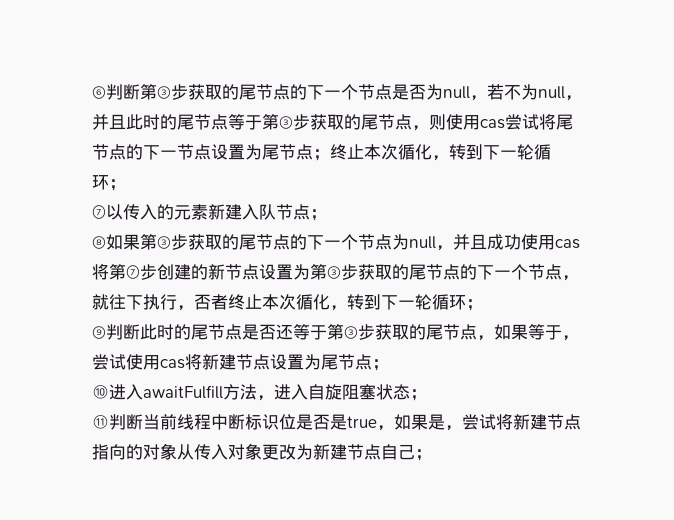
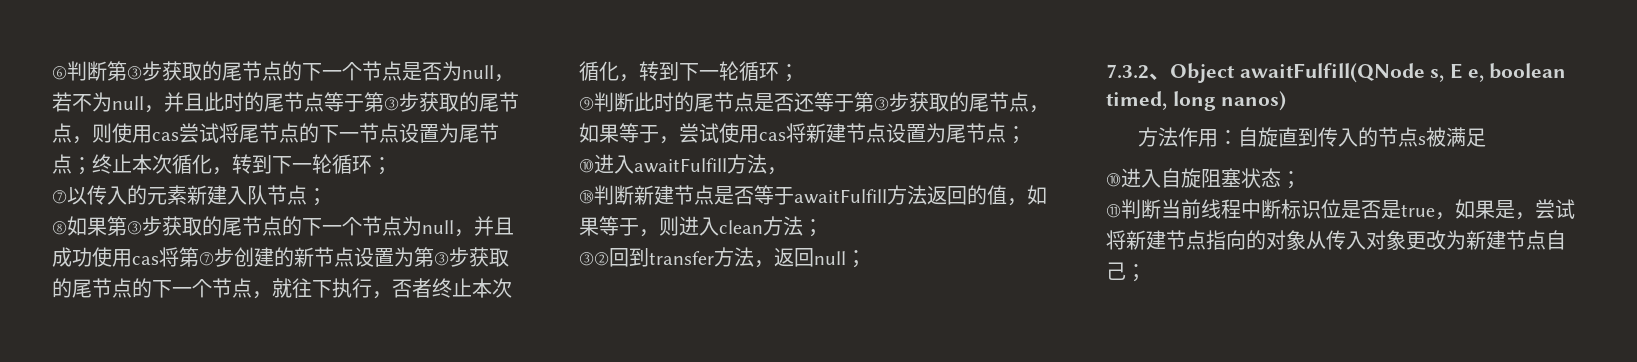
- ⑩进入awaitFulfill方法，进入自旋阻塞状态；
+ ⑩进入awaitFulfill方法，
+ ⑱判断新建节点是否等于awaitFulfill方法返回的值，如果等于，则进入clean方法；
+ ③②回到transfer方法，返回null；
+ 7.3.2、Object awaitFulfill(QNode s, E e, boolean timed, long nanos)
+ 方法作用：自旋直到传入的节点s被满足
+ ⑩进入自旋阻塞状态；

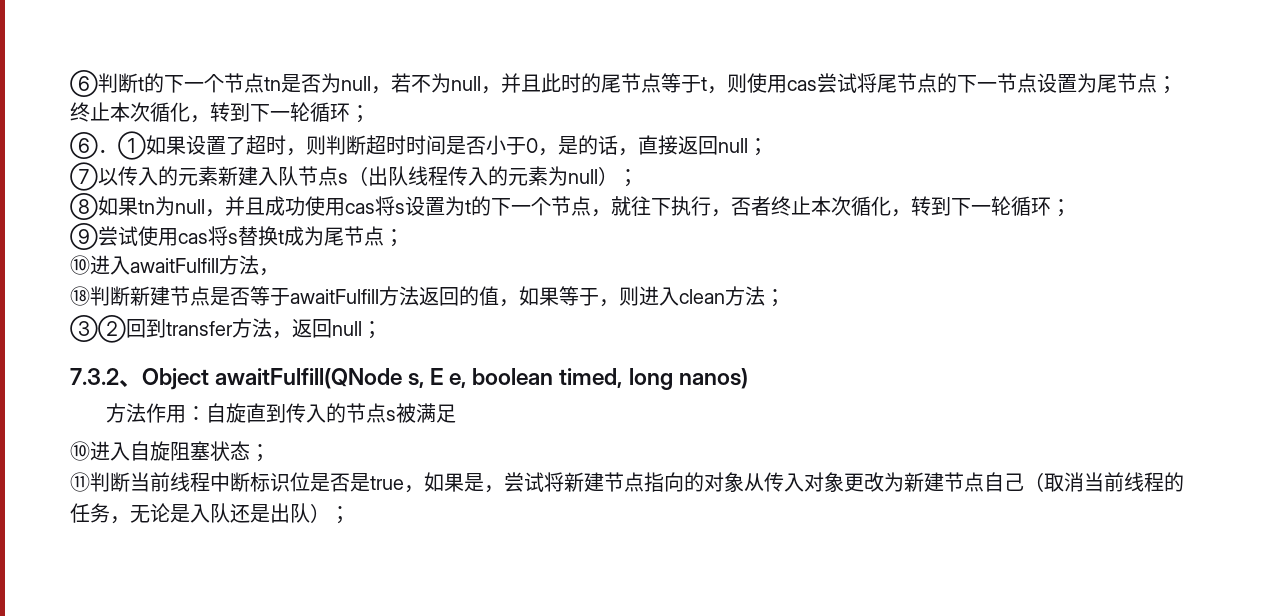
- ⑥判断第③步获取的尾节点的下一个节点是否为null，若不为null，并且此时的尾节点等于第③步获取的尾节点，则使用cas尝试将尾节点的下一节点设置为尾节点；终止本次循化，转到下一轮循环；
+ ⑥判断t的下一个节点tn是否为null，若不为null，并且此时的尾节点等于t，则使用cas尝试将尾节点的下一节点设置为尾节点；终止本次循化，转到下一轮循环；
+ ⑥．①如果设置了超时，则判断超时时间是否小于0，是的话，直接返回null；
- ⑦以传入的元素新建入队节点；
- ⑧如果第③步获取的尾节点的下一个节点为null，并且成功使用cas将第⑦步创建的新节点设置为第③步获取的尾节点的下一个节点，就往下执行，否者终止本次循化，转到下一轮循环；
+ ⑦以传入的元素新建入队节点s（出队线程传入的元素为null）；
+ ⑧如果tn为null，并且成功使用cas将s设置为t的下一个节点，就往下执行，否者终止本次循化，转到下一轮循环；
- ⑨判断此时的尾节点是否还等于第③步获取的尾节点，如果等于，尝试使用cas将新建节点设置为尾节点；
+ ⑨尝试使用cas将s替换t成为尾节点；
- ⑪判断当前线程中断标识位是否是true，如果是，尝试将新建节点指向的对象从传入对象更改为新建节点自己；
+ ⑪判断当前线程中断标识位是否是true，如果是，尝试将新建节点指向的对象从传入对象更改为新建节点自己（取消当前线程的任务，无论是入队还是出队）；

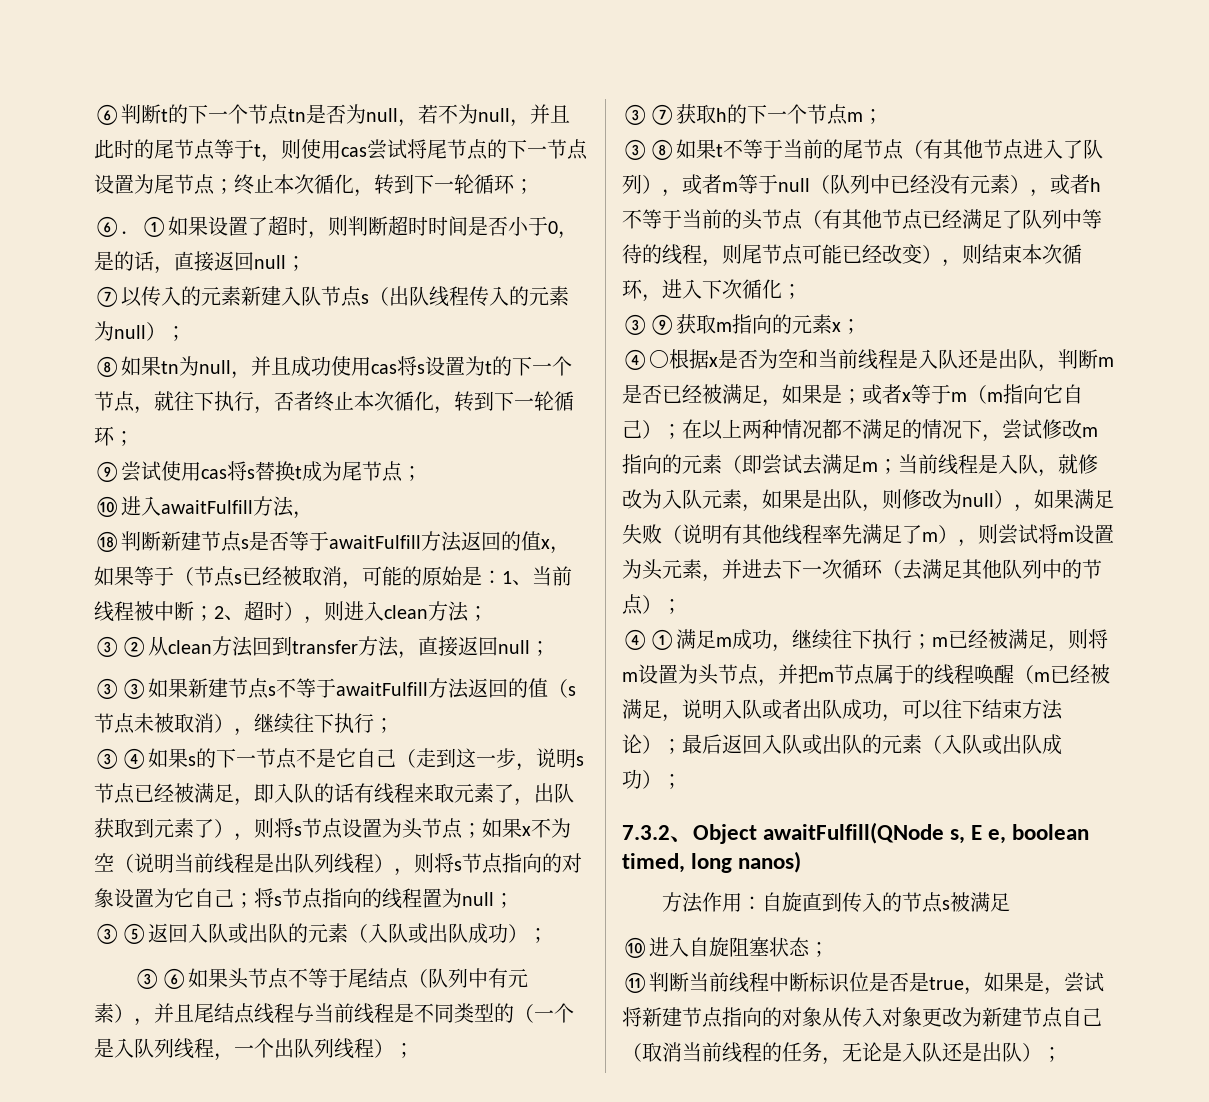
- ⑱判断新建节点是否等于awaitFulfill方法返回的值，如果等于，则进入clean方法；
+ ⑱判断新建节点s是否等于awaitFulfill方法返回的值x，如果等于（节点s已经被取消，可能的原始是：1、当前线程被中断；2、超时），则进入clean方法；
- ③②回到transfer方法，返回null；
+ ③②从clean方法回到transfer方法，直接返回null；
+ ③③如果新建节点s不等于awaitFulfill方法返回的值（s节点未被取消），继续往下执行；
+ ③④如果s的下一节点不是它自己（走到这一步，说明s节点已经被满足，即入队的话有线程来取元素了，出队获取到元素了），则将s节点设置为头节点；如果x不为空（说明当前线程是出队列线程），则将s节点指向的对象设置为它自己；将s节点指向的线程置为null；
+ ③⑤返回入队或出队的元素（入队或出队成功）；
+ ③⑥如果头节点不等于尾结点（队列中有元素），并且尾结点线程与当前线程是不同类型的（一个是入队列线程，一个出队列线程）；
+ ③⑦获取h的下一个节点m；
+ ③⑧如果t不等于当前的尾节点（有其他节点进入了队列），或者m等于null（队列中已经没有元素），或者h不等于当前的头节点（有其他节点已经满足了队列中等待的线程，则尾节点可能已经改变），则结束本次循环，进入下次循化；
+ ③⑨获取m指向的元素x；
+ ④〇根据x是否为空和当前线程是入队还是出队，判断m是否已经被满足，如果是；或者x等于m（m指向它自己）；在以上两种情况都不满足的情况下，尝试修改m指向的元素（即尝试去满足m；当前线程是入队，就修改为入队元素，如果是出队，则修改为null），如果满足失败（说明有其他线程率先满足了m），则尝试将m设置为头元素，并进去下一次循环（去满足其他队列中的节点）；
+ ④①满足m成功，继续往下执行；m已经被满足，则将m设置为头节点，并把m节点属于的线程唤醒（m已经被满足，说明入队或者出队成功，可以往下结束方法论）；最后返回入队或出队的元素（入队或出队成功）；

